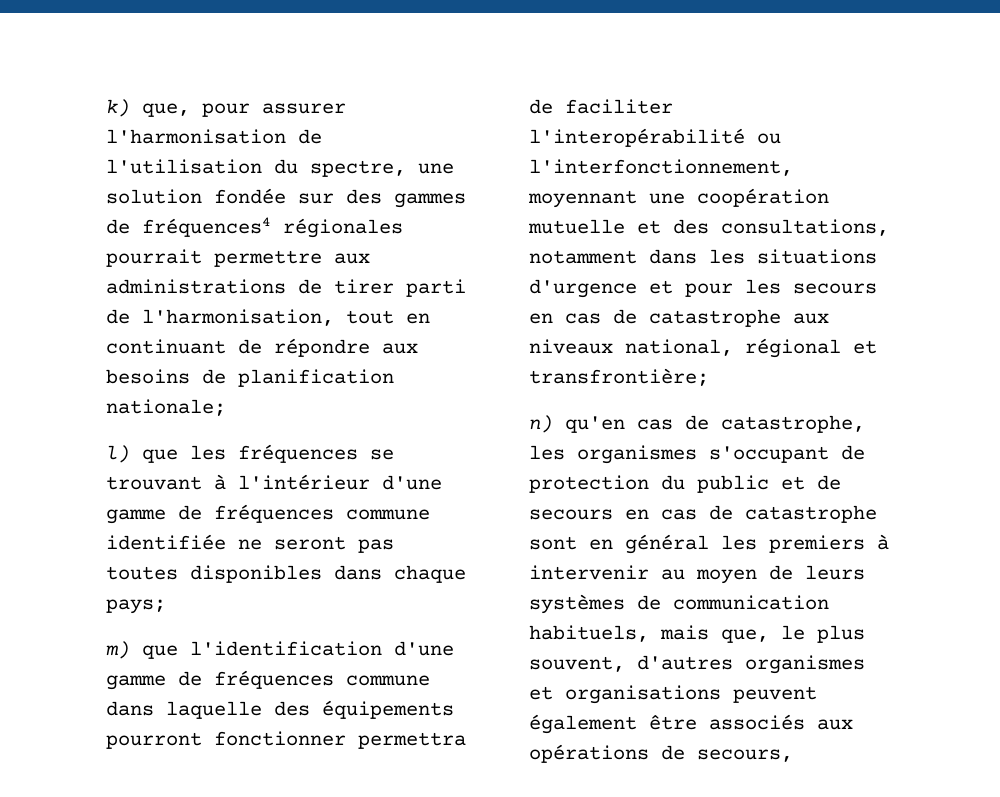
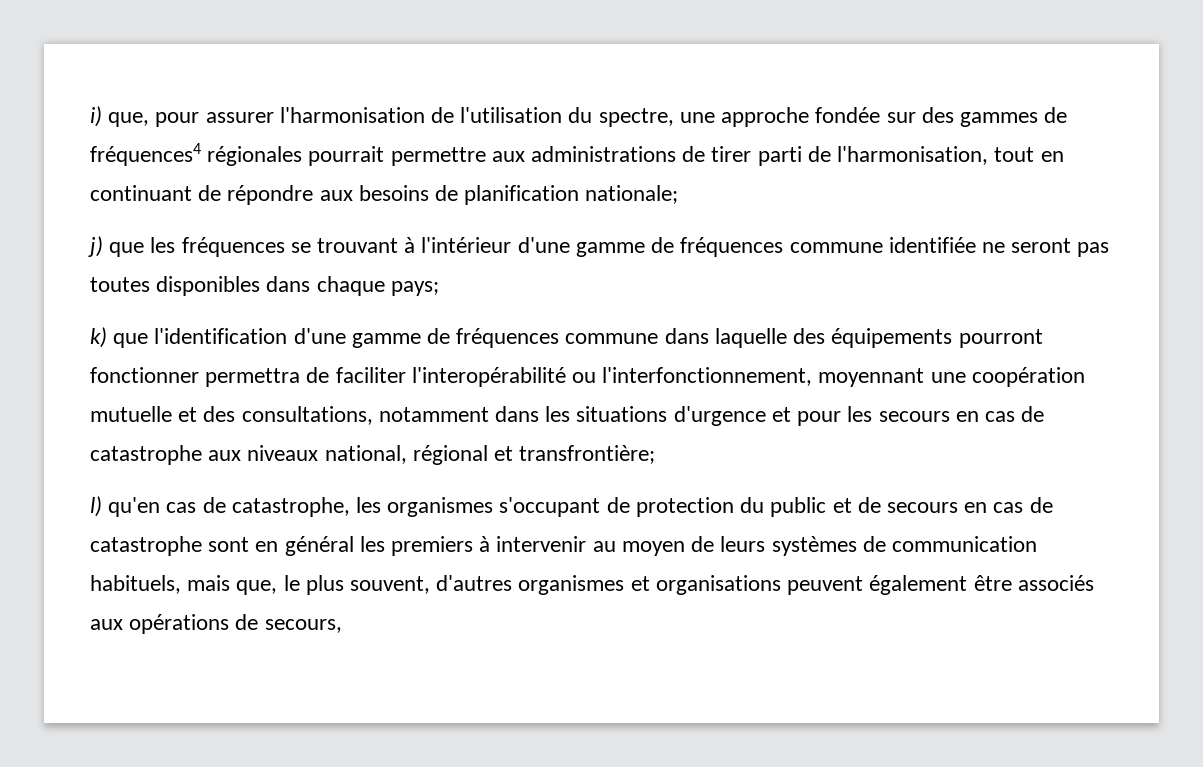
- k) que, pour assurer l'harmonisation de l'utilisation du spectre, une solution fondée sur des gammes de fréquences4 régionales pourrait permettre aux administrations de tirer parti de l'harmonisation, tout en continuant de répondre aux besoins de planification nationale;
+ i) que, pour assurer l'harmonisation de l'utilisation du spectre, une approche fondée sur des gammes de fréquences4 régionales pourrait permettre aux administrations de tirer parti de l'harmonisation, tout en continuant de répondre aux besoins de planification nationale;
- l) que les fréquences se trouvant à l'intérieur d'une gamme de fréquences commune identifiée ne seront pas toutes disponibles dans chaque pays;
+ j) que les fréquences se trouvant à l'intérieur d'une gamme de fréquences commune identifiée ne seront pas toutes disponibles dans chaque pays;
- m) que l'identification d'une gamme de fréquences commune dans laquelle des équipements pourront fonctionner permettra de faciliter l'interopérabilité ou l'interfonctionnement, moyennant une coopération mutuelle et des consultations, notamment dans les situations d'urgence et pour les secours en cas de catastrophe aux niveaux national, régional et transfrontière;
+ k) que l'identification d'une gamme de fréquences commune dans laquelle des équipements pourront fonctionner permettra de faciliter l'interopérabilité ou l'interfonctionnement, moyennant une coopération mutuelle et des consultations, notamment dans les situations d'urgence et pour les secours en cas de catastrophe aux niveaux national, régional et transfrontière;
- n) qu'en cas de catastrophe, les organismes s'occupant de protection du public et de secours en cas de catastrophe sont en général les premiers à intervenir au moyen de leurs systèmes de communication habituels, mais que, le plus souvent, d'autres organismes et organisations peuvent également être associés aux opérations de secours,
+ l) qu'en cas de catastrophe, les organismes s'occupant de protection du public et de secours en cas de catastrophe sont en général les premiers à intervenir au moyen de leurs systèmes de communication habituels, mais que, le plus souvent, d'autres organismes et organisations peuvent également être associés aux opérations de secours,

